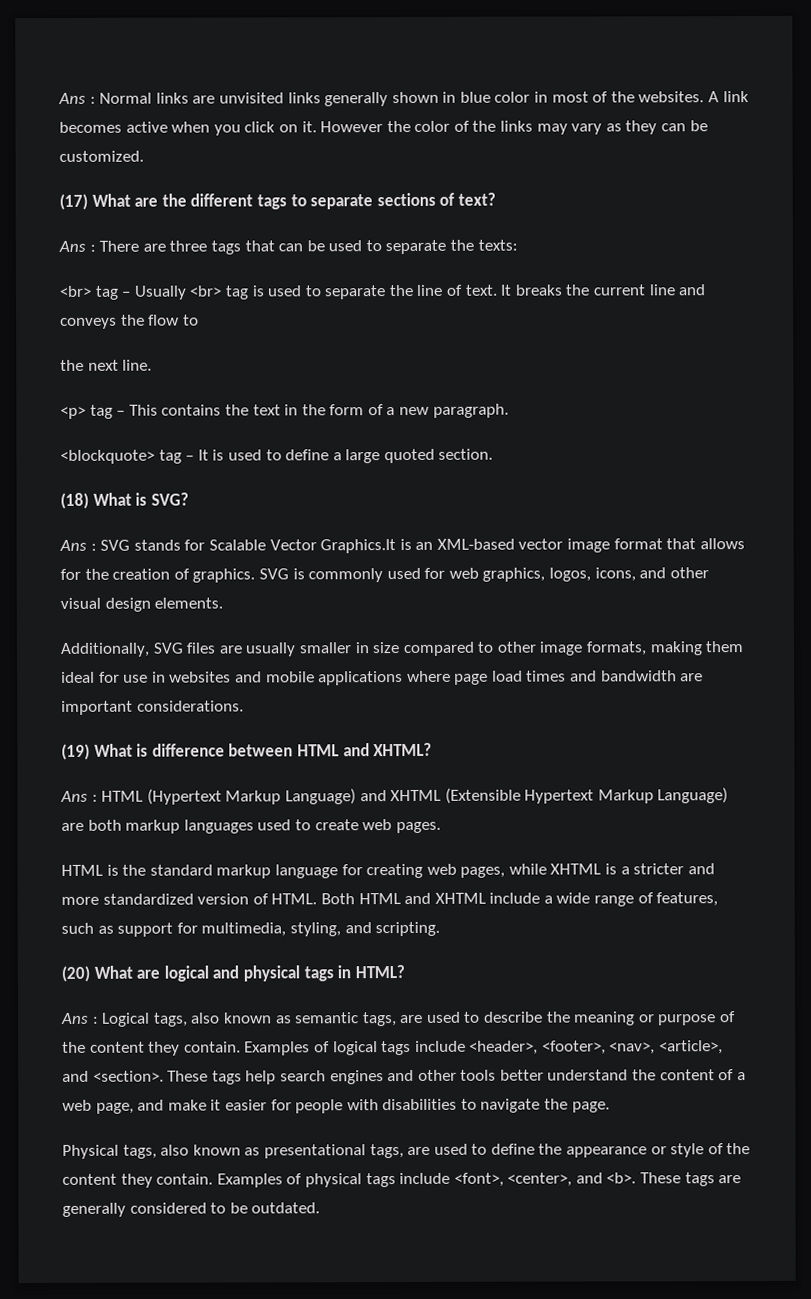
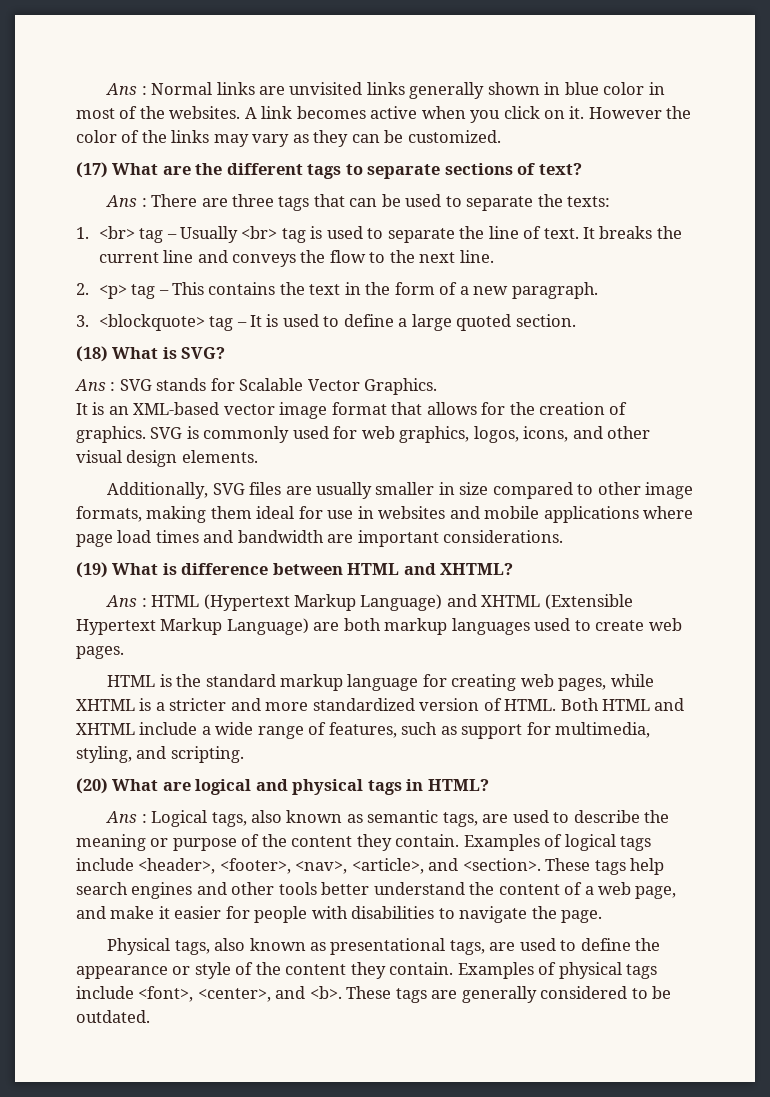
- <br> tag – Usually <br> tag is used to separate the line of text.
+ 1. <br> tag – Usually <br> tag is used to separate the line of text.
- It breaks the current line and conveys the flow to
- the next line.
+ It breaks the current line and conveys the flow to the next line.
- <p> tag – This contains the text in the form of a new paragraph.
+ 2. <p> tag – This contains the text in the form of a new paragraph.
- <blockquote> tag – It is used to define a large quoted section.
+ 3. <blockquote> tag – It is used to define a large quoted section.
- Ans : SVG stands for Scalable Vector Graphics.It is an XML-based vector image format that allows for the creation of graphics.
+ Ans : SVG stands for Scalable Vector Graphics.
+ It is an XML-based vector image format that allows for the creation of graphics.

